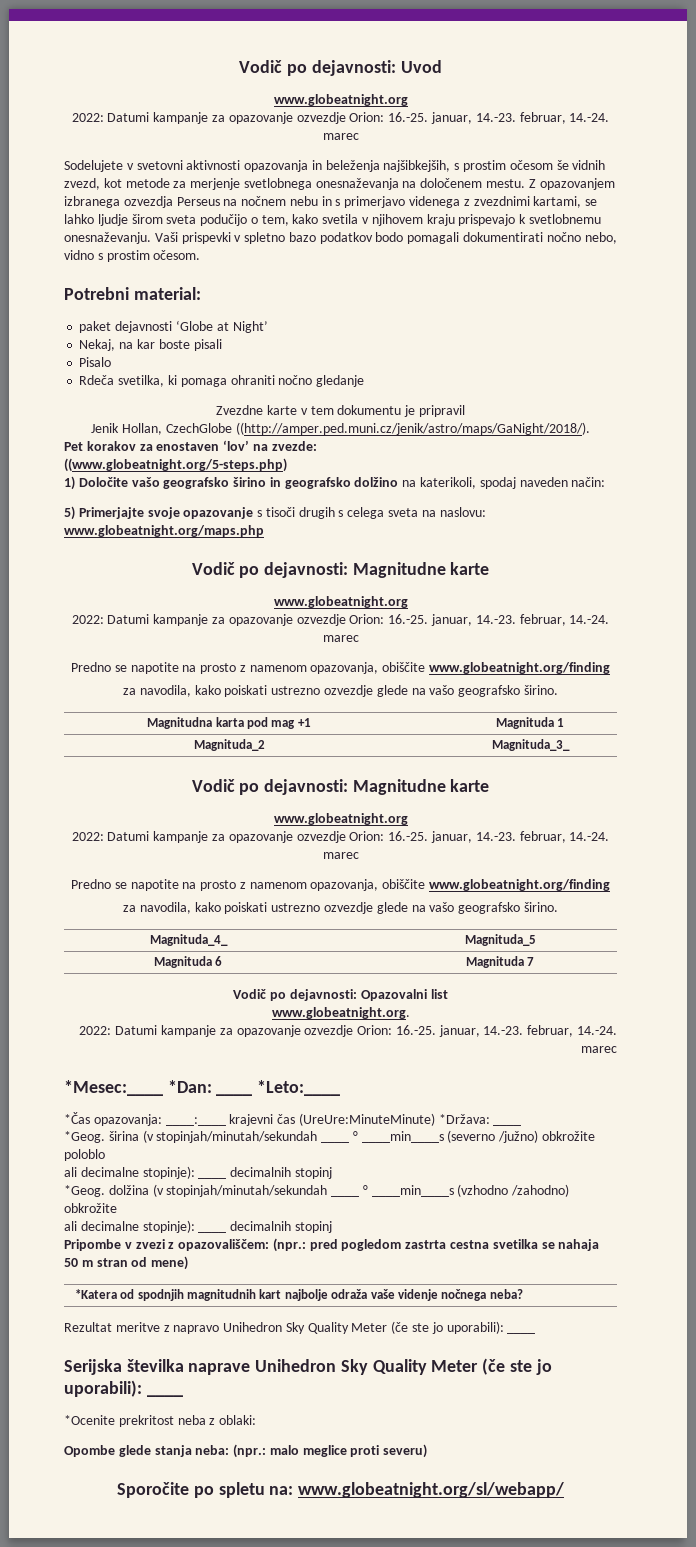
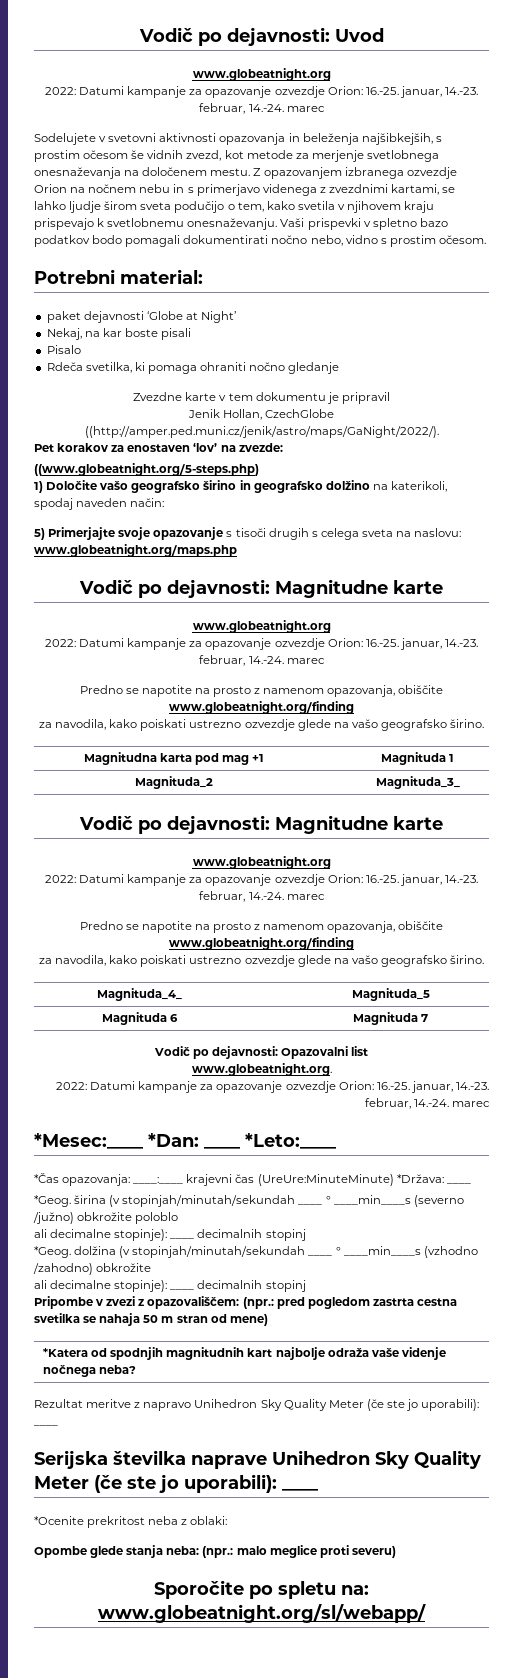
- Z opazovanjem izbranega ozvezdja Perseus na nočnem nebu in s primerjavo videnega z zvezdnimi kartami, se lahko ljudje širom sveta podučijo o tem, kako svetila v njihovem kraju prispevajo k svetlobnemu onesnaževanju.
+ Z opazovanjem izbranega ozvezdje Orion na nočnem nebu in s primerjavo videnega z zvezdnimi kartami, se lahko ljudje širom sveta podučijo o tem, kako svetila v njihovem kraju prispevajo k svetlobnemu onesnaževanju.
- Jenik Hollan, CzechGlobe ((http://amper.ped.muni.cz/jenik/astro/maps/GaNight/2018/).
+ Jenik Hollan, CzechGlobe ((http://amper.ped.muni.cz/jenik/astro/maps/GaNight/2022/).

